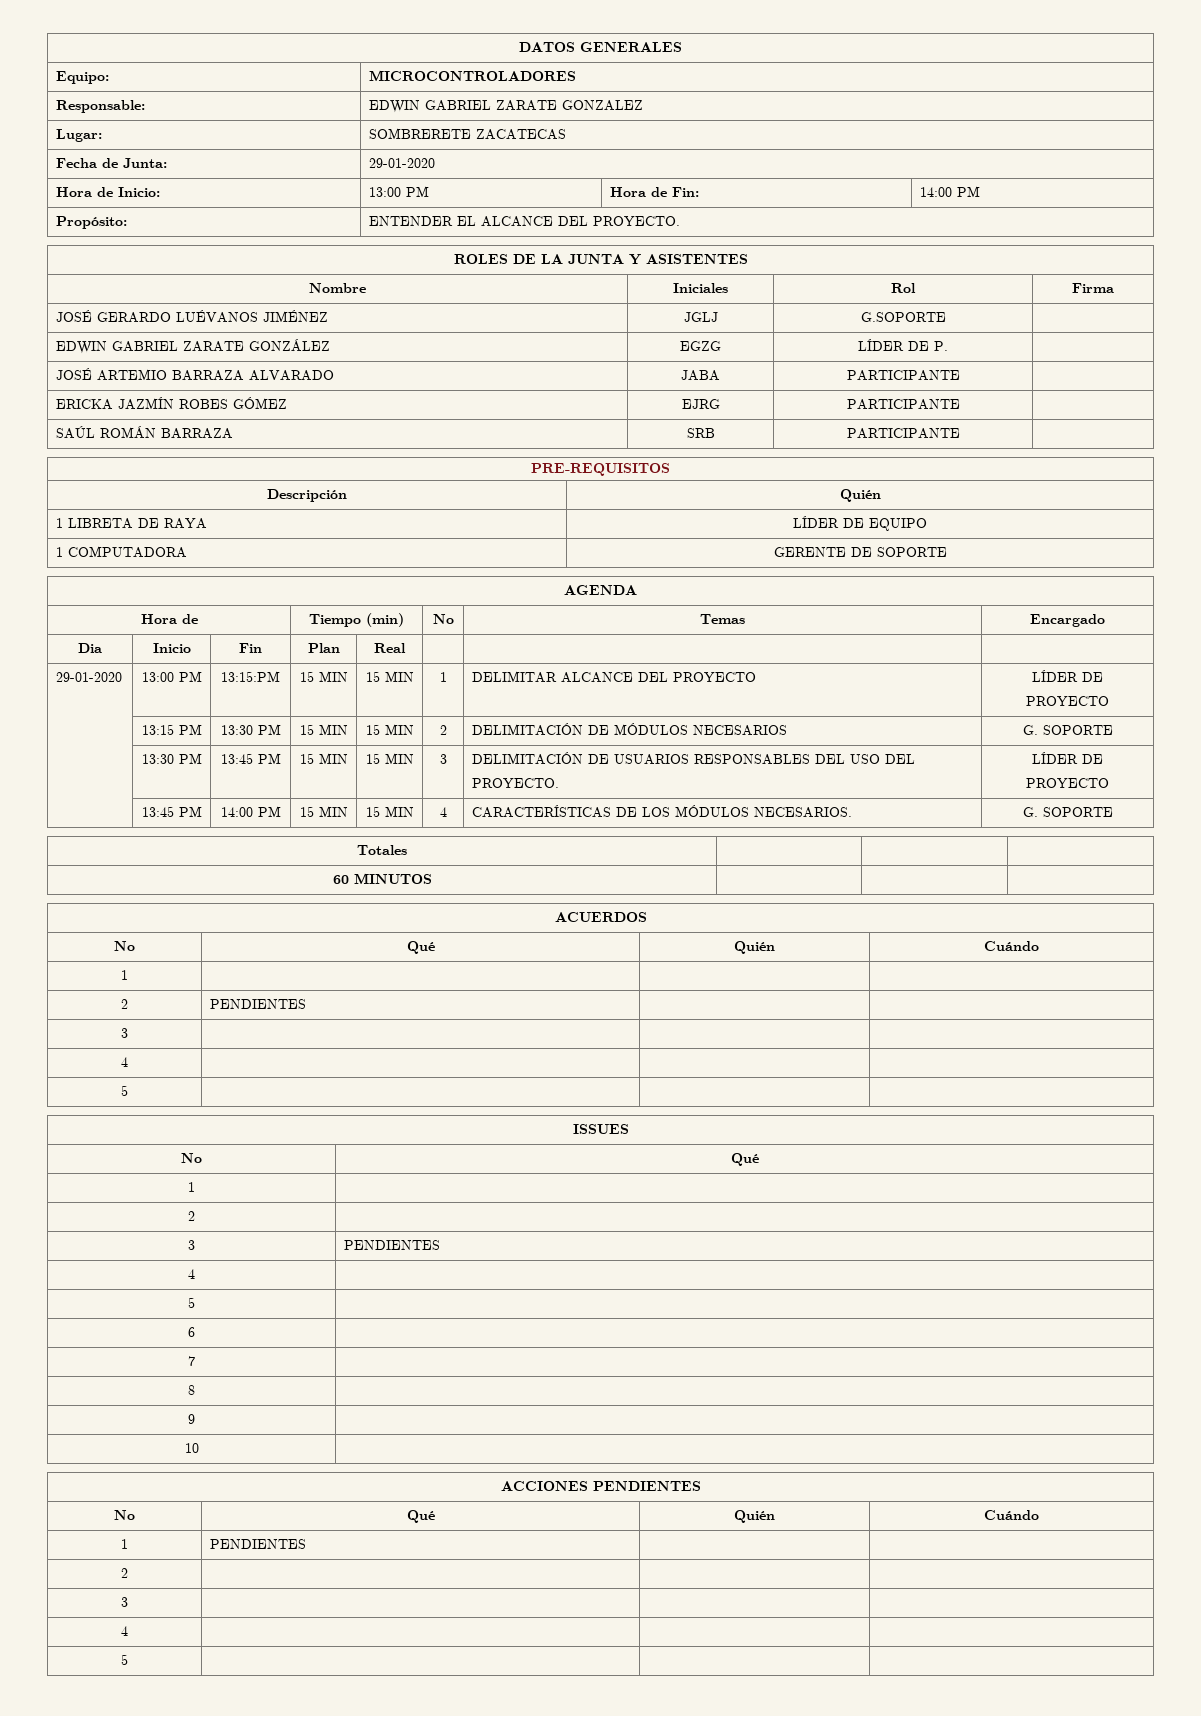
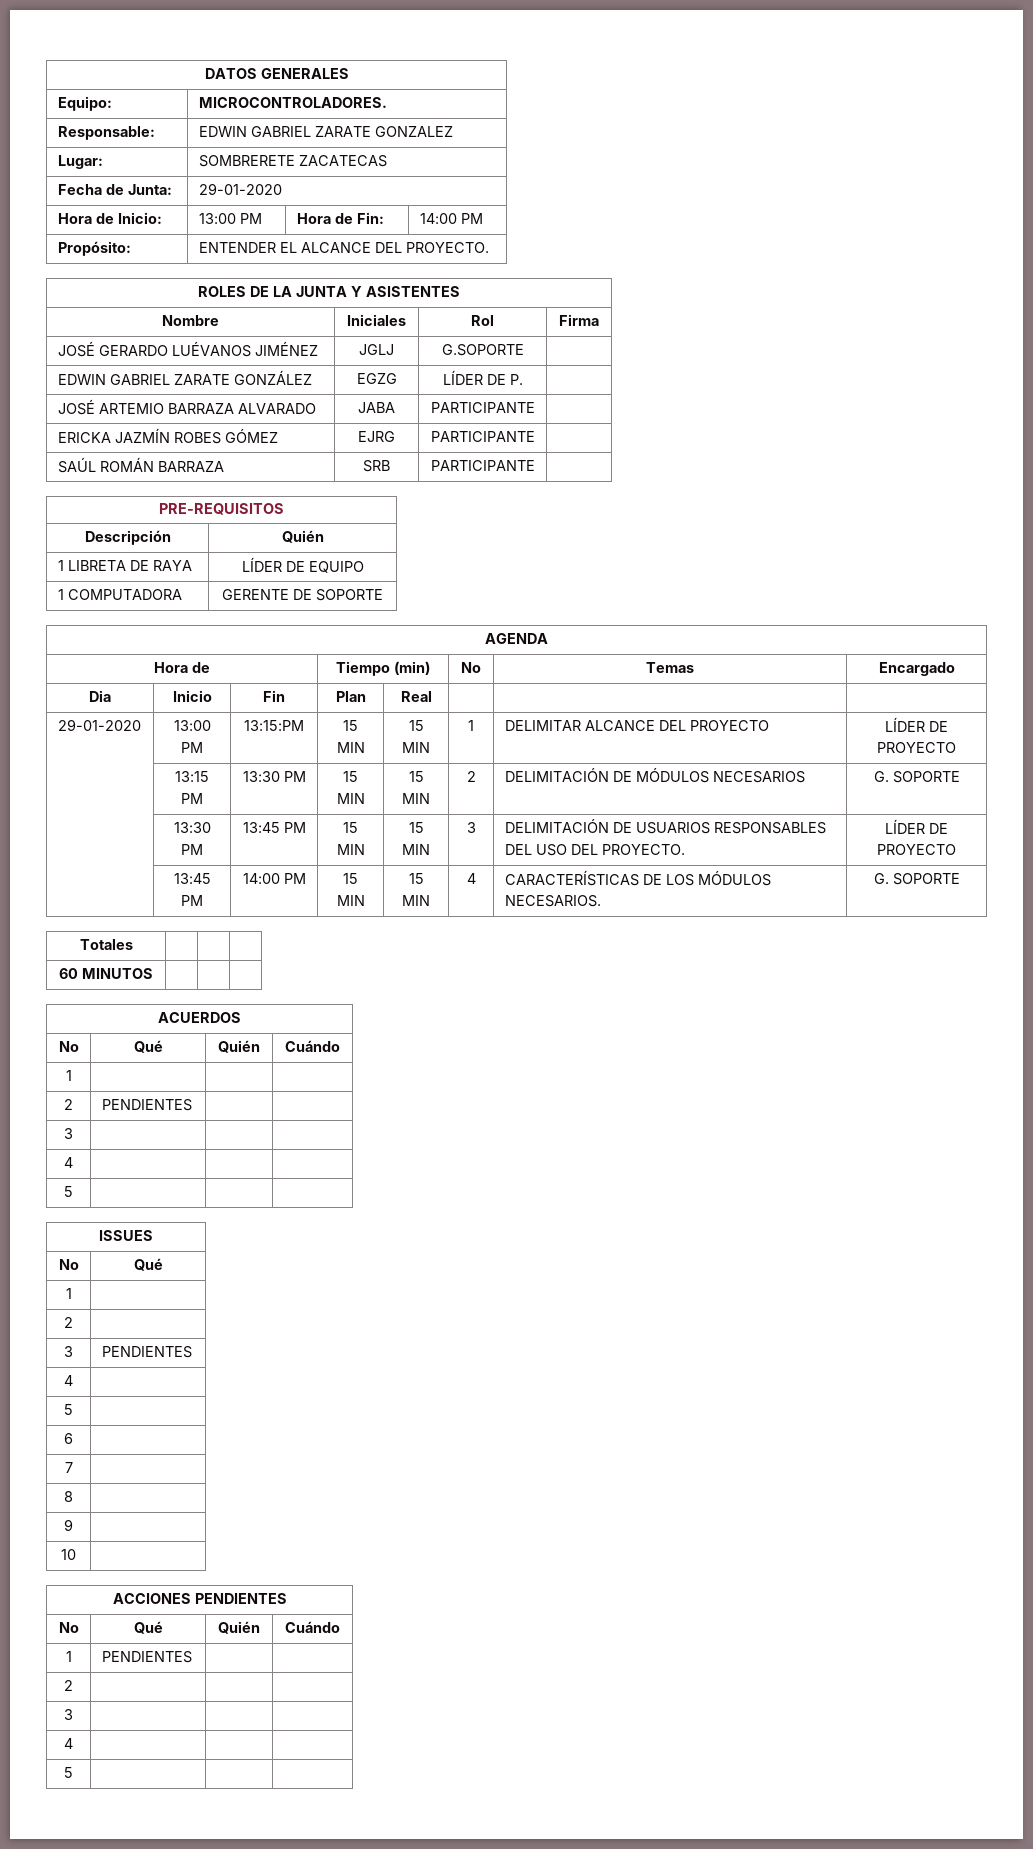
- Equipo: | MICROCONTROLADORES
+ Equipo: | MICROCONTROLADORES.

